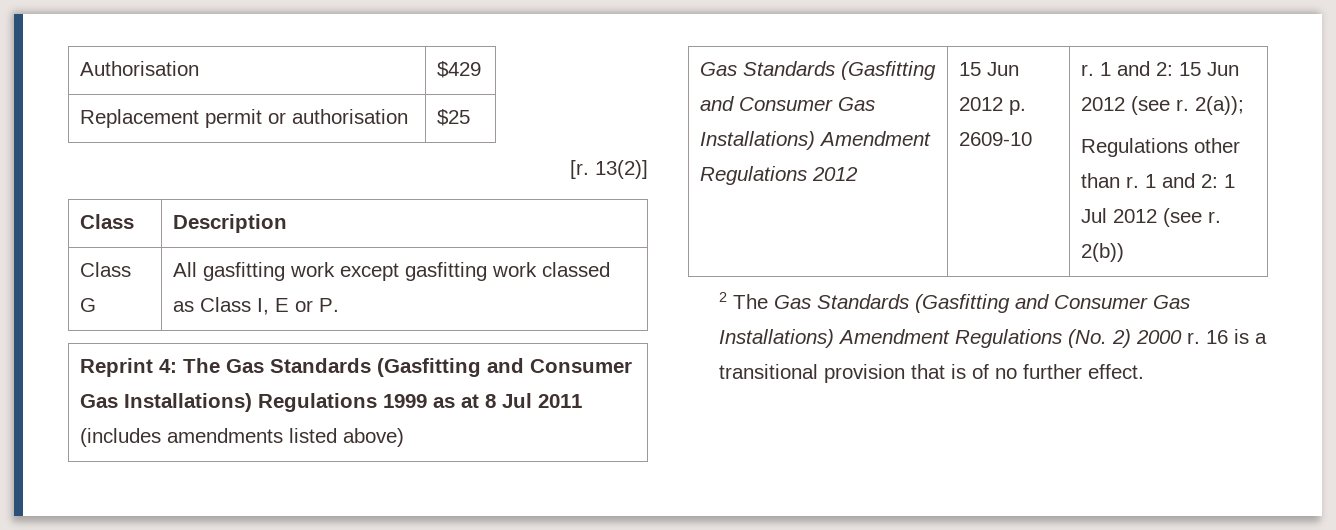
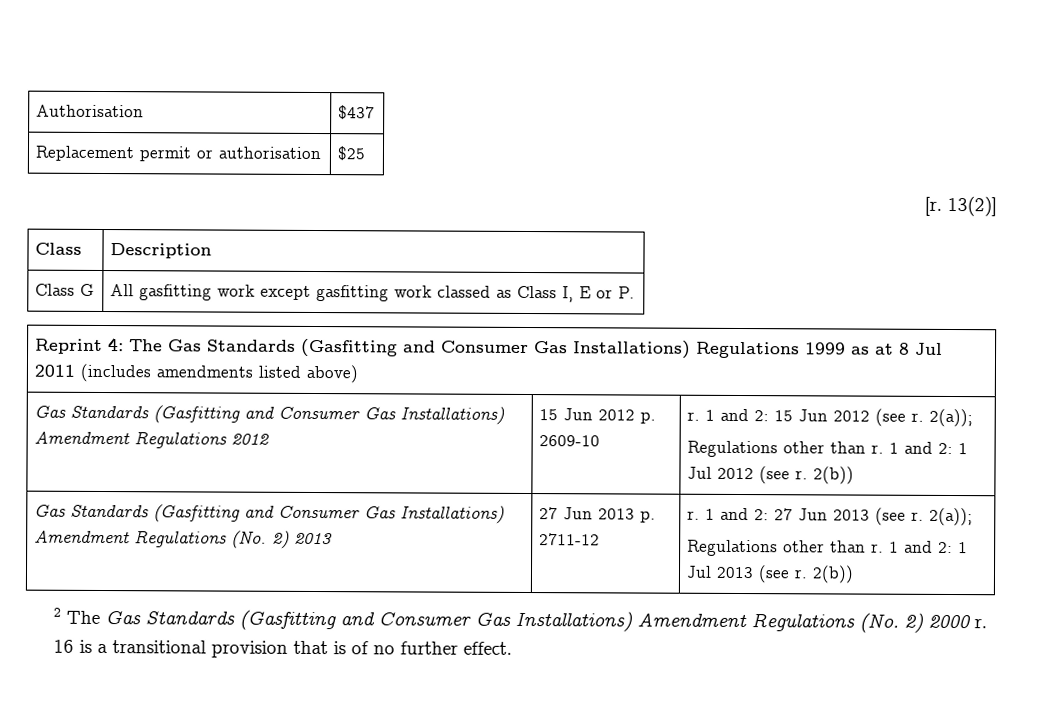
- Authorisation | $429
+ Authorisation | $437
+ Gas Standards (Gasfitting and Consumer Gas Installations) Amendment Regulations (No. 2) 2013 | 27 Jun 2013 p. 2711-12 | r. 1 and 2: 27 Jun 2013 (see r. 2(a));
+ Regulations other than r. 1 and 2: 1 Jul 2013 (see r. 2(b))

